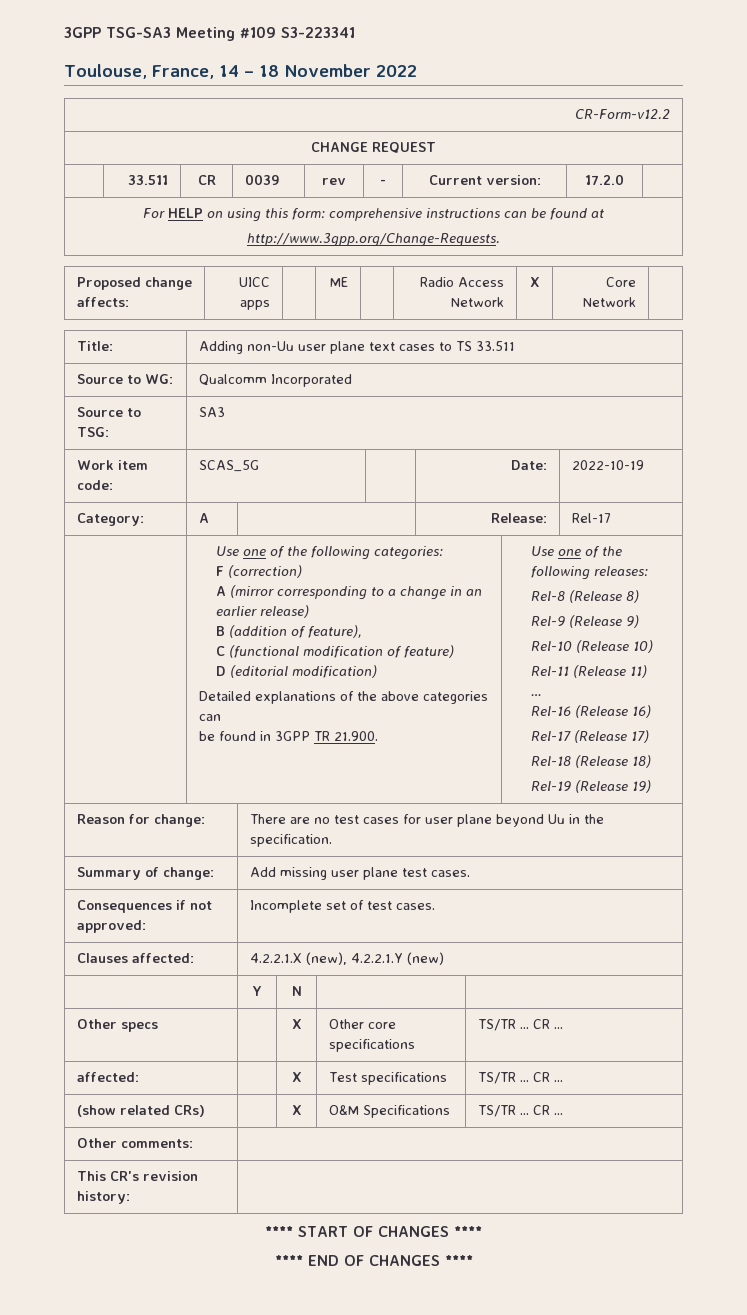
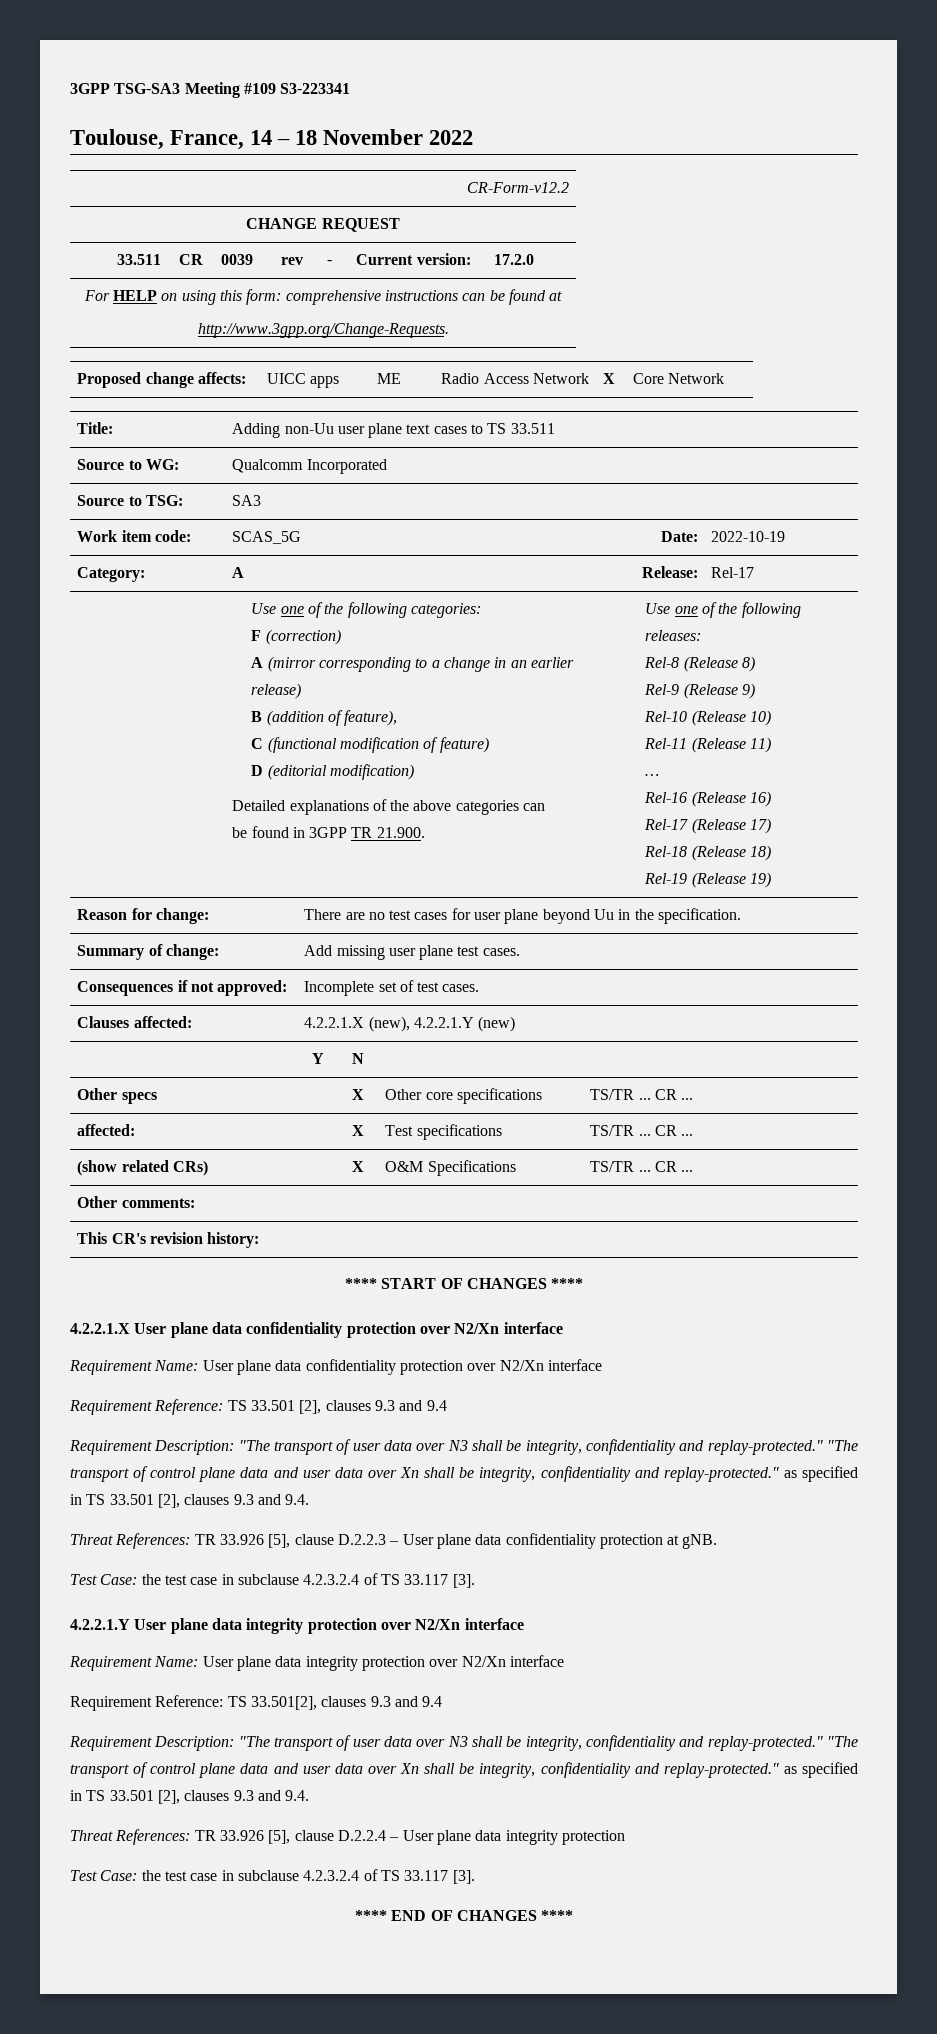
+ 4.2.2.1.X User plane data confidentiality protection over N2/Xn interface
+ Requirement Name: User plane data confidentiality protection over N2/Xn interface
+ Requirement Reference: TS 33.501 [2], clauses 9.3 and 9.4
+ Requirement Description: "The transport of user data over N3 shall be integrity, confidentiality and replay-protected." "The transport of control plane data and user data over Xn shall be integrity, confidentiality and replay-protected." as specified in TS 33.501 [2], clauses 9.3 and 9.4.
+ Threat References: TR 33.926 [5], clause D.2.2.3 – User plane data confidentiality protection at gNB.
+ Test Case: the test case in subclause 4.2.3.2.4 of TS 33.117 [3].
+ 4.2.2.1.Y User plane data integrity protection over N2/Xn interface
+ Requirement Name: User plane data integrity protection over N2/Xn interface
+ Requirement Reference: TS 33.501[2], clauses 9.3 and 9.4
+ Requirement Description: "The transport of user data over N3 shall be integrity, confidentiality and replay-protected." "The transport of control plane data and user data over Xn shall be integrity, confidentiality and replay-protected." as specified in TS 33.501 [2], clauses 9.3 and 9.4.
+ Threat References: TR 33.926 [5], clause D.2.2.4 – User plane data integrity protection
+ Test Case: the test case in subclause 4.2.3.2.4 of TS 33.117 [3].

